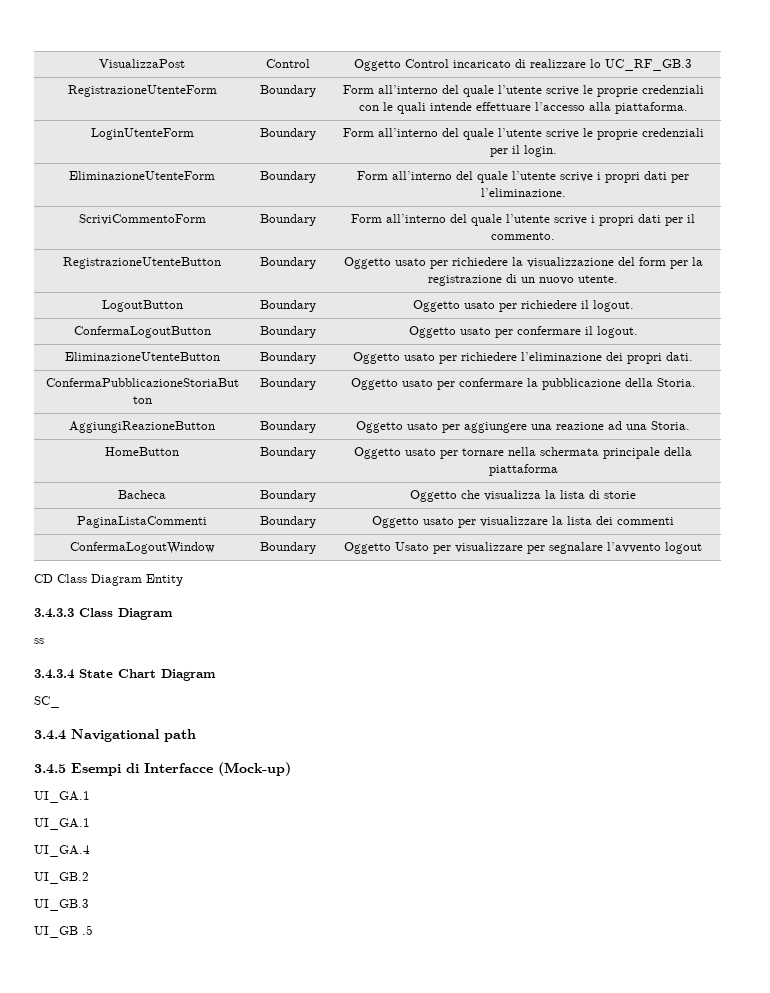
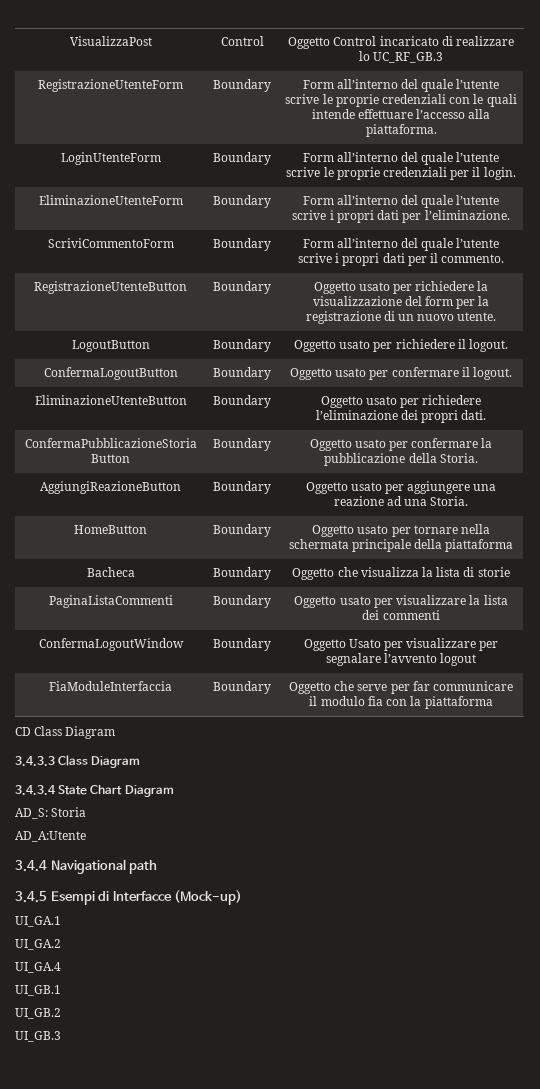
+ FiaModuleInterfaccia | Boundary | Oggetto che serve per far communicare il modulo fia con la piattaforma
- CD Class Diagram Entity
+ CD Class Diagram
- ss
- SC_
+ AD_S: Storia
+ AD_A:Utente
  3.4.5 Esempi di Interfacce (Mock-up)
  UI_GA.1
- UI_GA.1
+ UI_GA.2
+ UI_GB.1
- UI_GB .5

